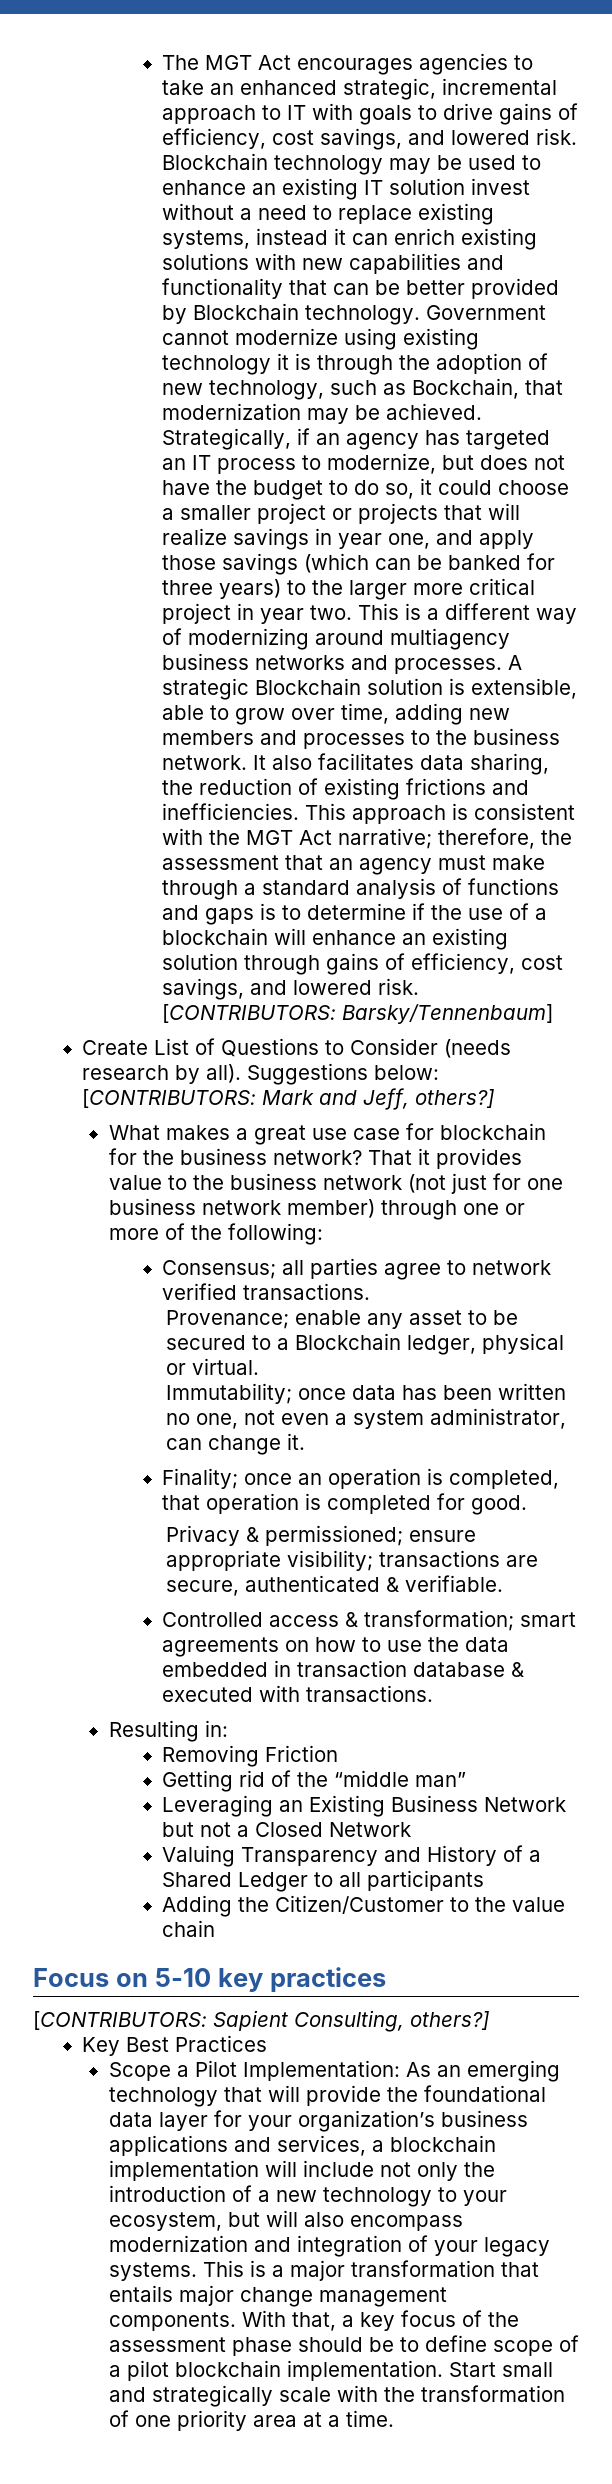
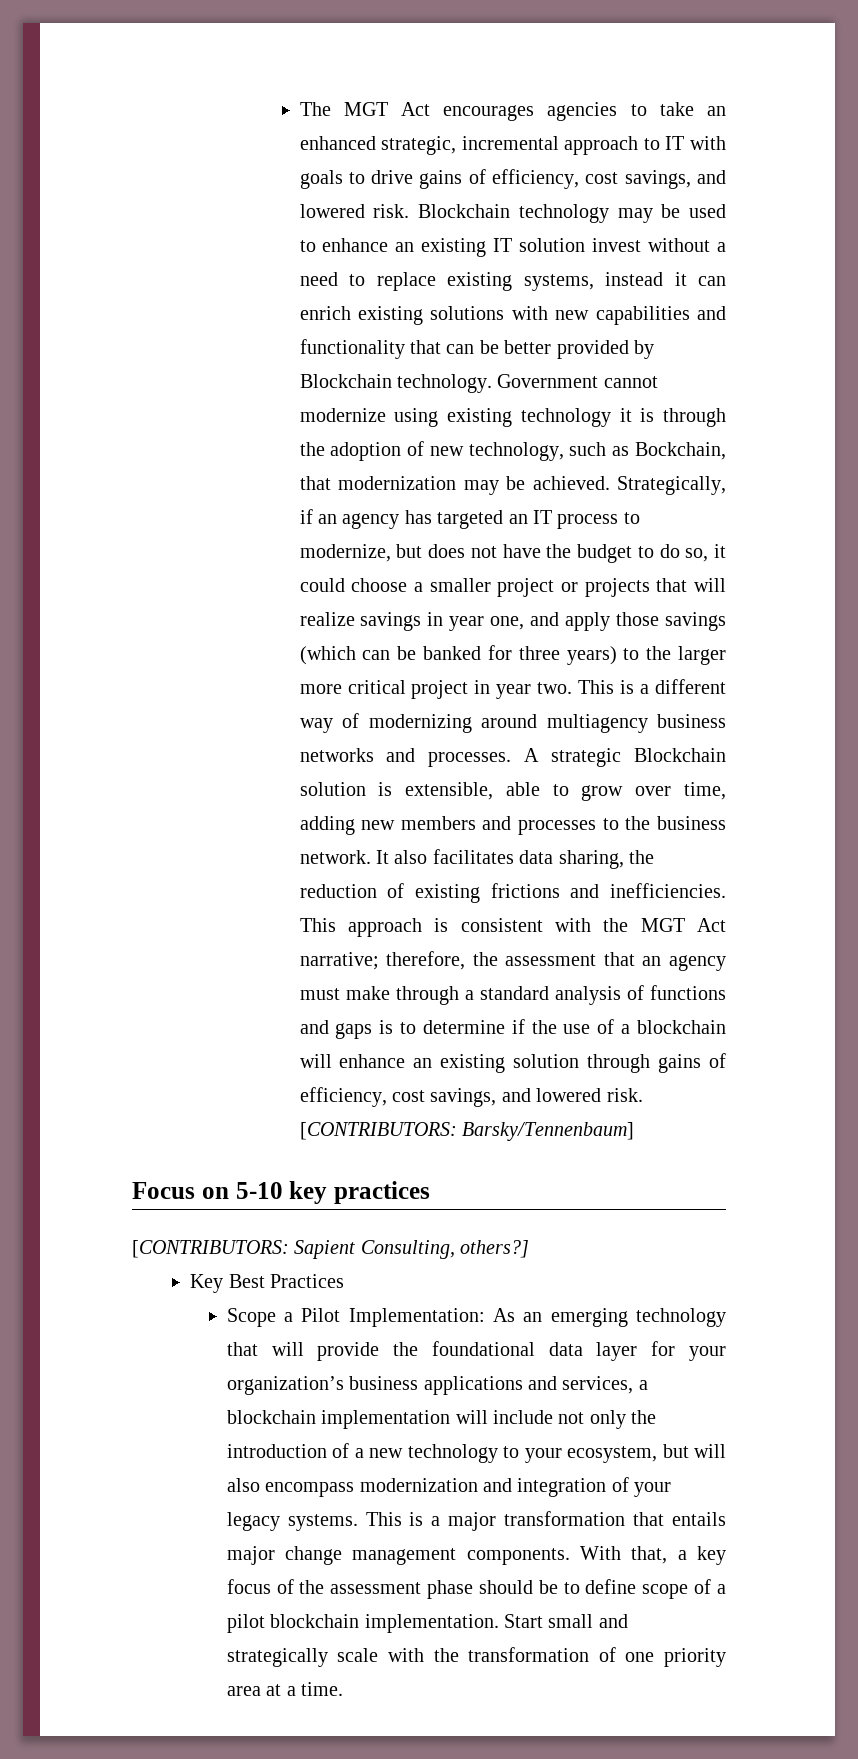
- Create List of Questions to Consider (needs research by all). Suggestions below: [CONTRIBUTORS: Mark and Jeff, others?]
- What makes a great use case for blockchain for the business network? That it provides value to the business network (not just for one business network member) through one or more of the following:
- Consensus; all parties agree to network verified transactions.
- Provenance; enable any asset to be secured to a Blockchain ledger, physical or virtual.
- Immutability; once data has been written no one, not even a system administrator, can change it.
- Finality; once an operation is completed, that operation is completed for good.
- Privacy & permissioned; ensure appropriate visibility; transactions are secure, authenticated & verifiable.
- Controlled access & transformation; smart agreements on how to use the data embedded in transaction database & executed with transactions.
- Resulting in:
- Removing Friction
- Getting rid of the “middle man”
- Leveraging an Existing Business Network but not a Closed Network
- Valuing Transparency and History of a Shared Ledger to all participants
- Adding the Citizen/Customer to the value chain

